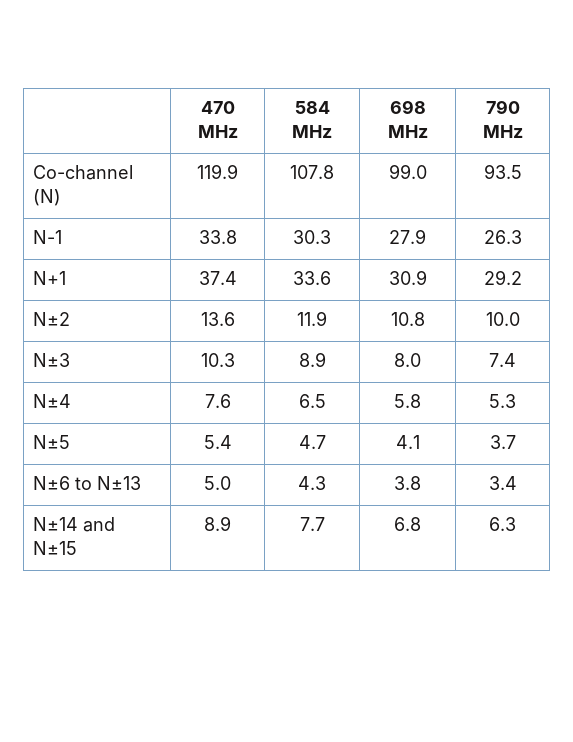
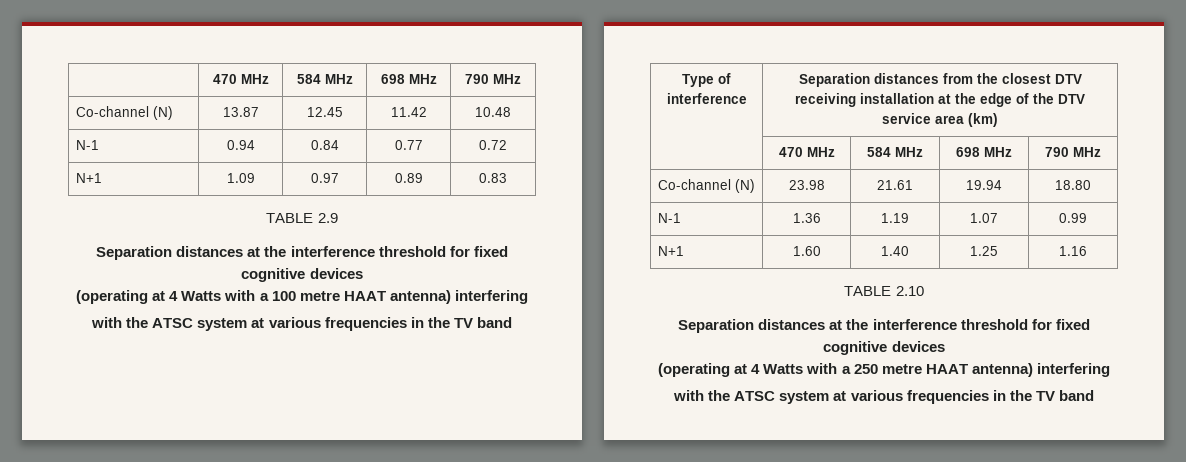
- Co-channel (N) | 119.9 | 107.8 | 99.0 | 93.5
- N-1 | 33.8 | 30.3 | 27.9 | 26.3
- N+1 | 37.4 | 33.6 | 30.9 | 29.2
- N±2 | 13.6 | 11.9 | 10.8 | 10.0
- N±3 | 10.3 | 8.9 | 8.0 | 7.4
- N±4 | 7.6 | 6.5 | 5.8 | 5.3
- N±5 | 5.4 | 4.7 | 4.1 | 3.7
- N±6 to N±13 | 5.0 | 4.3 | 3.8 | 3.4
- N±14 and N±15 | 8.9 | 7.7 | 6.8 | 6.3
+ Co-channel (N) | 13.87 | 12.45 | 11.42 | 10.48
+ N-1 | 0.94 | 0.84 | 0.77 | 0.72
+ N+1 | 1.09 | 0.97 | 0.89 | 0.83
+ TABLE 2.9
+ Separation distances at the interference threshold for fixed cognitive devices
+ (operating at 4 Watts with a 100 metre HAAT antenna) interfering
+ with the ATSC system at various frequencies in the TV band
+ Type of interference | Separation distances from the closest DTV receiving installation at the edge of the DTV service area (km)
+ | 470 MHz | 584 MHz | 698 MHz | 790 MHz
+ Co-channel (N) | 23.98 | 21.61 | 19.94 | 18.80
+ N-1 | 1.36 | 1.19 | 1.07 | 0.99
+ N+1 | 1.60 | 1.40 | 1.25 | 1.16
+ TABLE 2.10
+ Separation distances at the interference threshold for fixed cognitive devices
+ (operating at 4 Watts with a 250 metre HAAT antenna) interfering
+ with the ATSC system at various frequencies in the TV band

